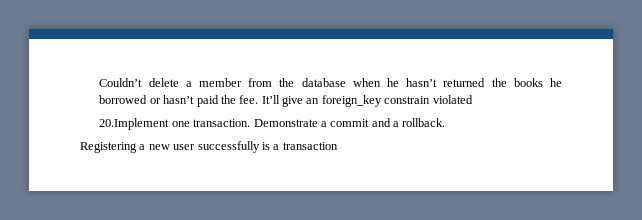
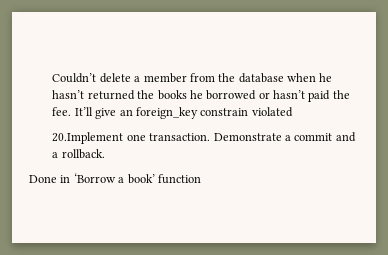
- Registering a new user successfully is a transaction
+ Done in ‘Borrow a book’ function

